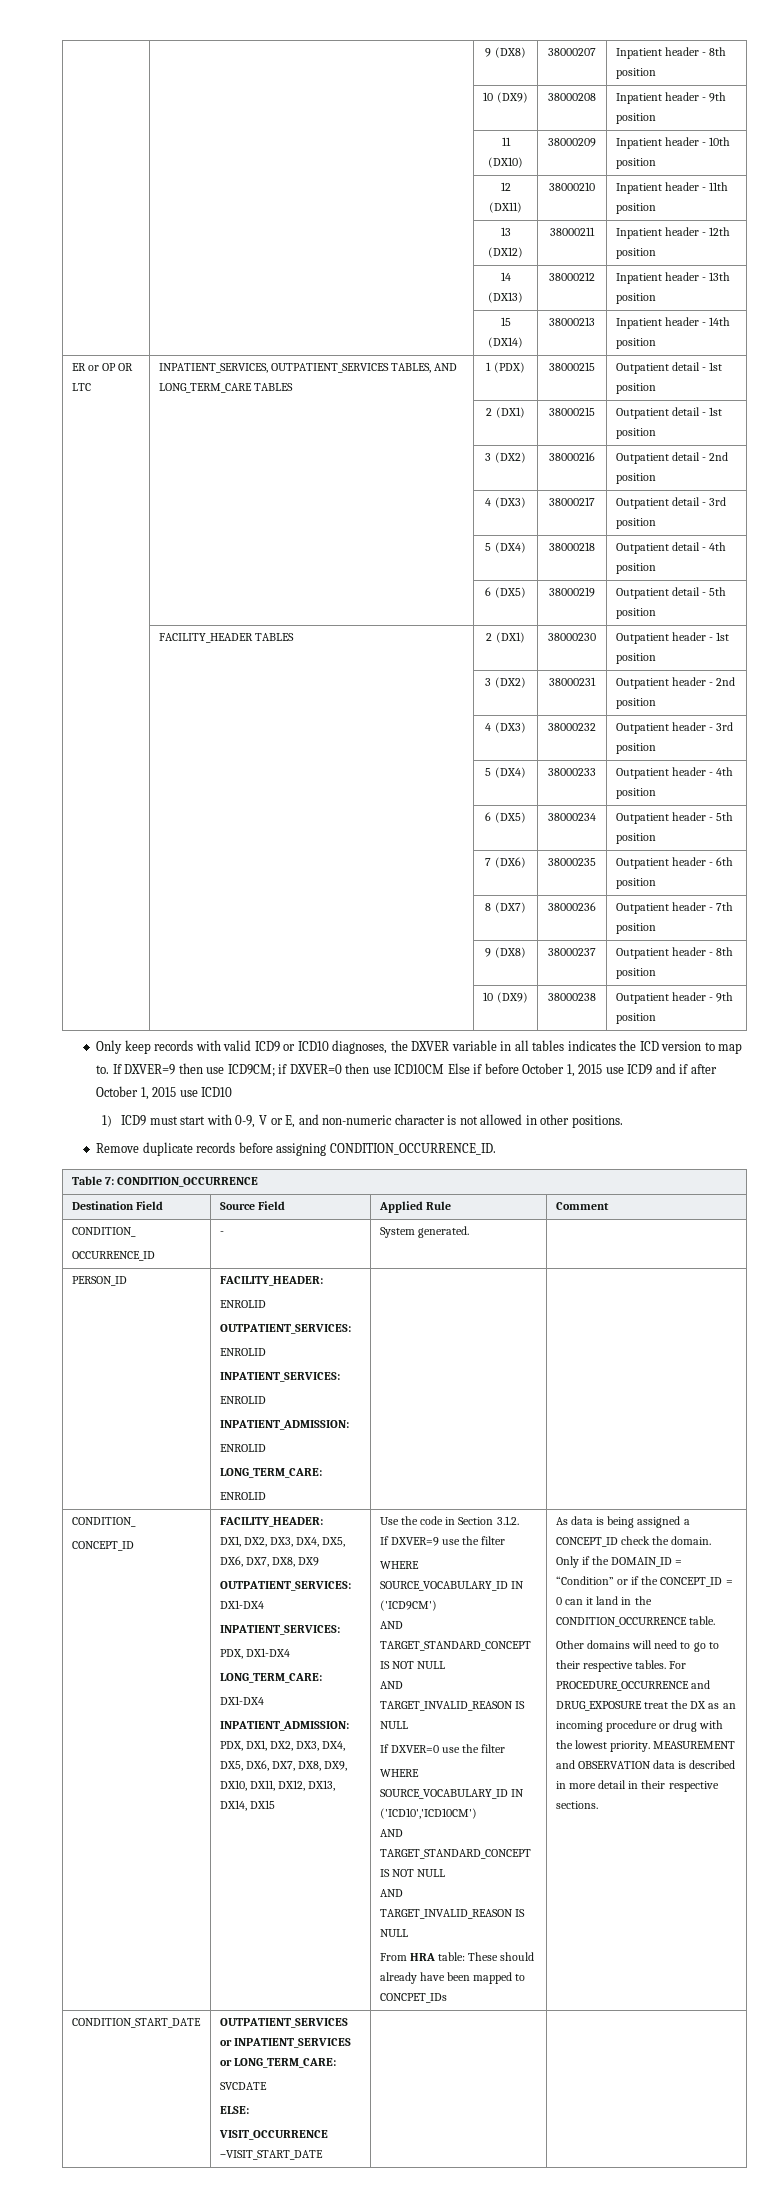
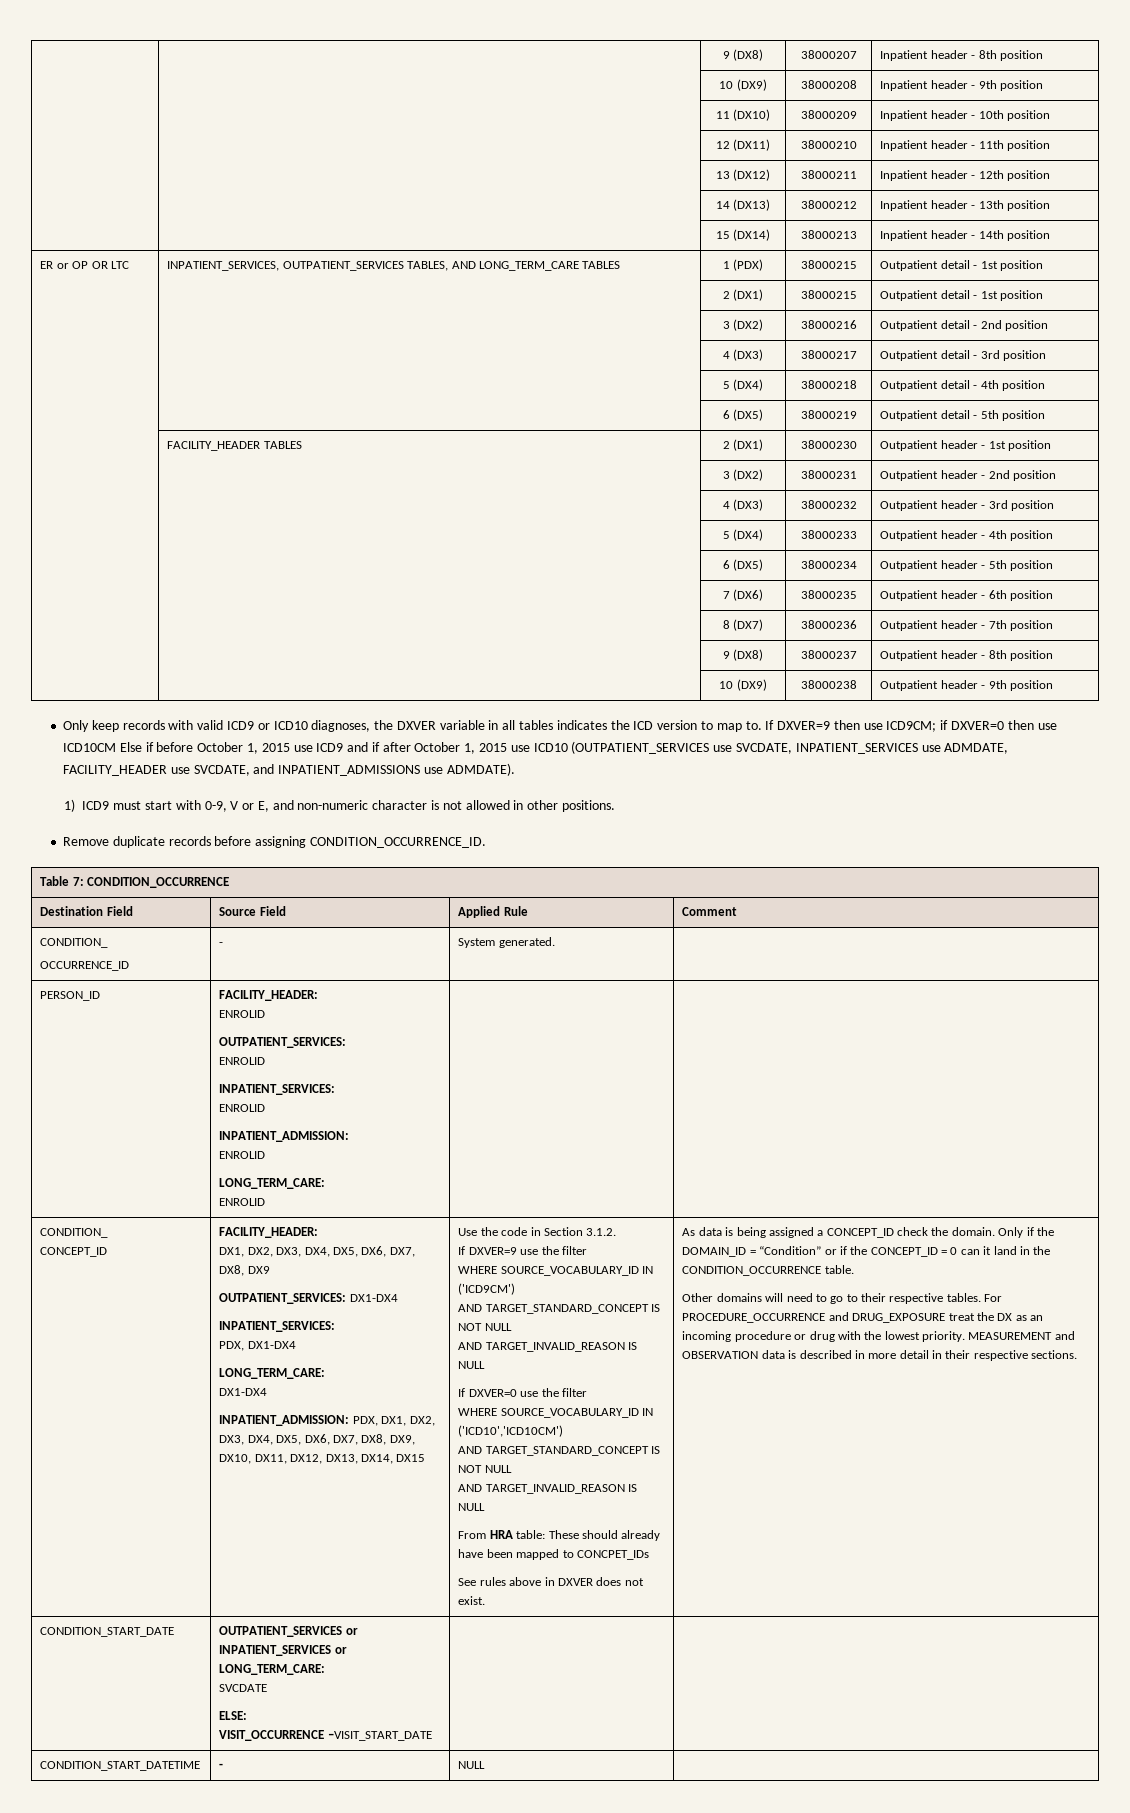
- If DXVER=9 then use ICD9CM; if DXVER=0 then use ICD10CM Else if before October 1, 2015 use ICD9 and if after October 1, 2015 use ICD10
+ If DXVER=9 then use ICD9CM; if DXVER=0 then use ICD10CM Else if before October 1, 2015 use ICD9 and if after October 1, 2015 use ICD10 (OUTPATIENT_SERVICES use SVCDATE, INPATIENT_SERVICES use ADMDATE, FACILITY_HEADER use SVCDATE, and INPATIENT_ADMISSIONS use ADMDATE).
+ See rules above in DXVER does not exist.
+ CONDITION_START_DATETIME | - | NULL |

